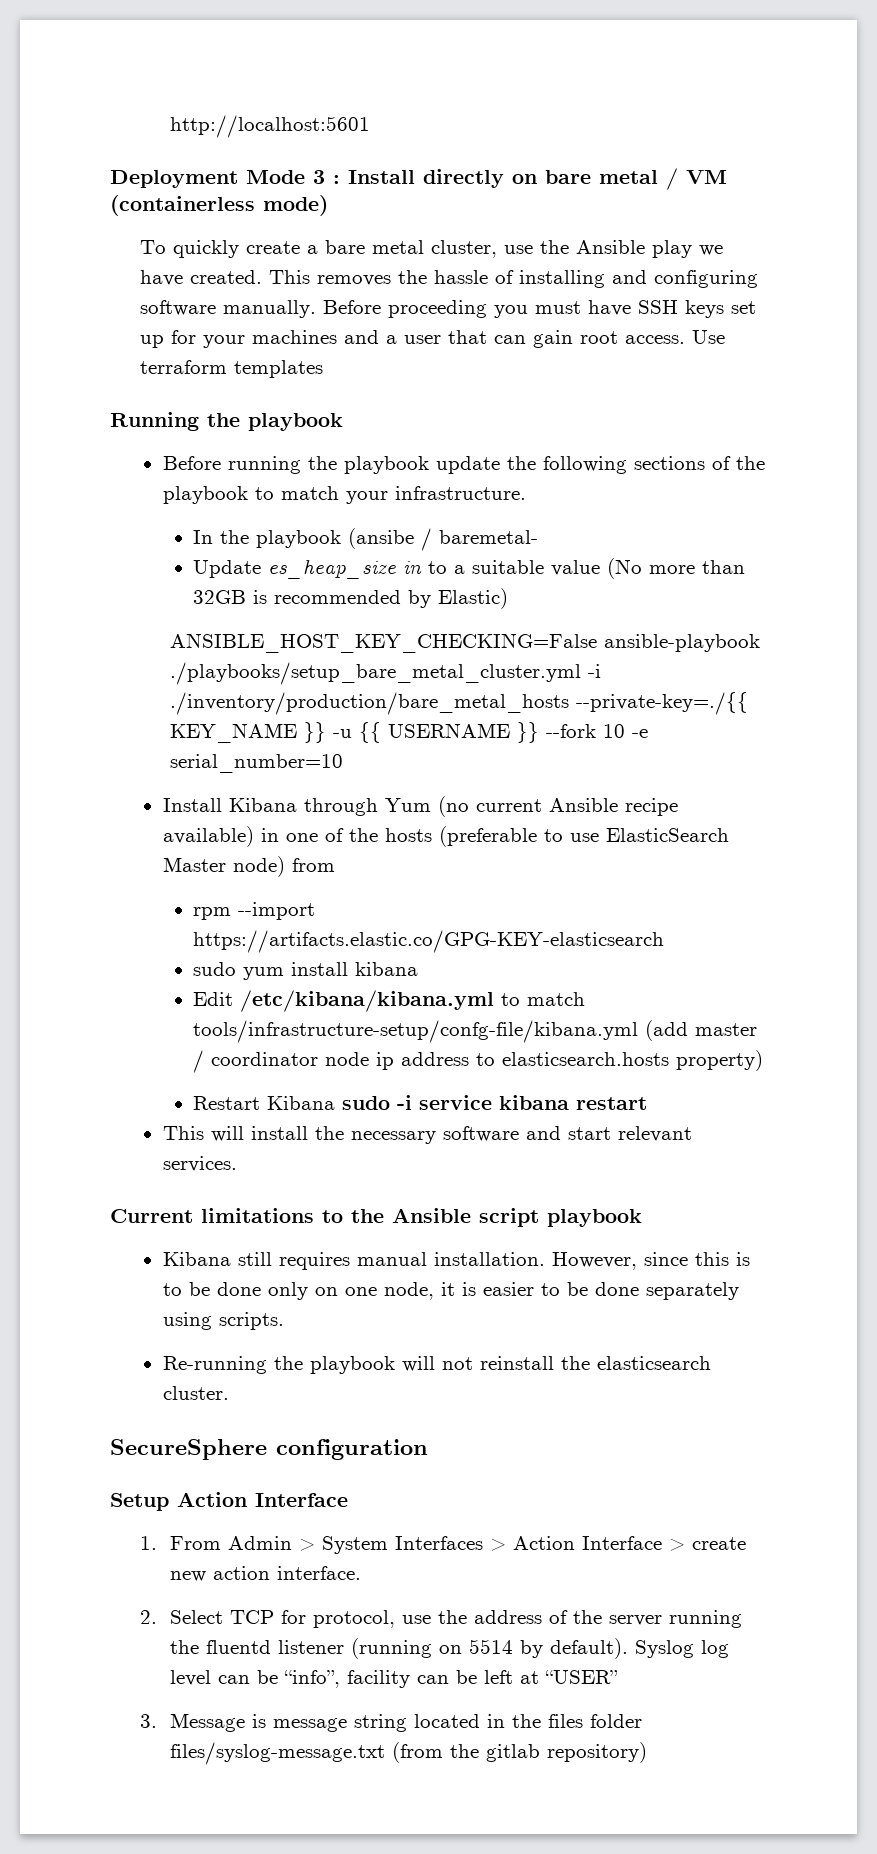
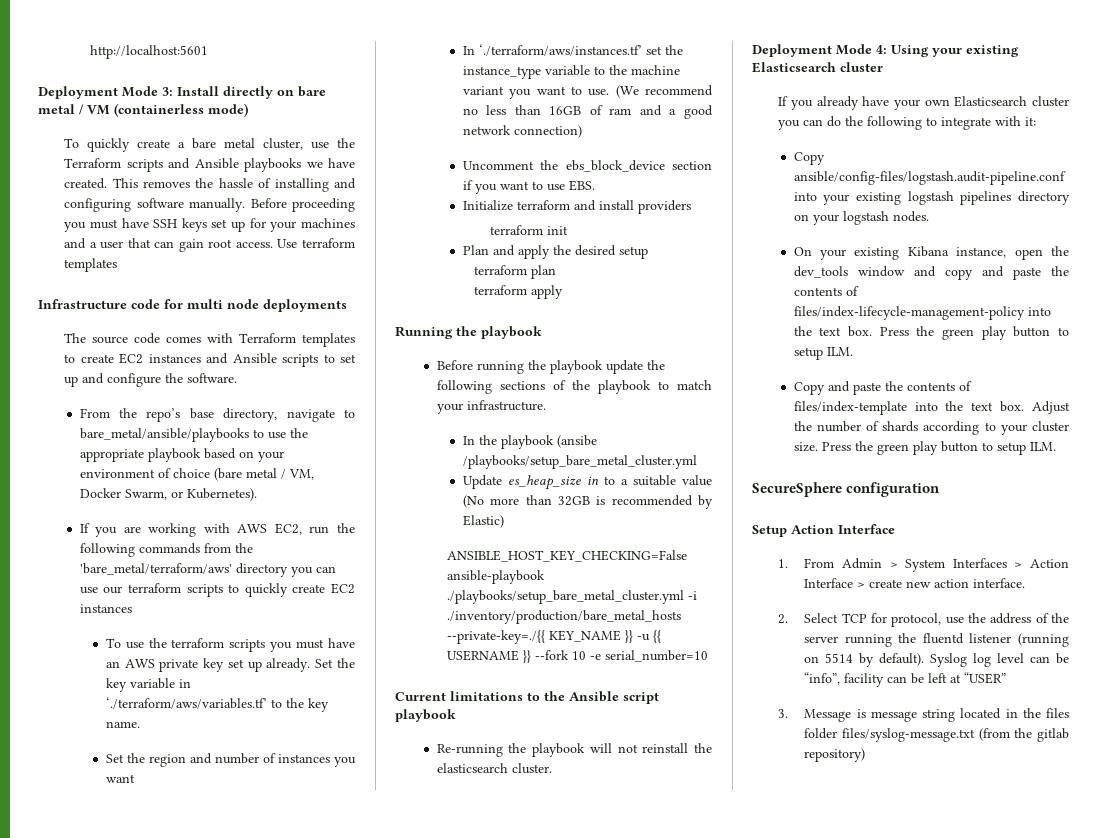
- Deployment Mode 3 : Install directly on bare metal / VM (containerless mode)
+ Deployment Mode 3: Install directly on bare metal / VM (containerless mode)
- To quickly create a bare metal cluster, use the Ansible play we have created.
+ To quickly create a bare metal cluster, use the Terraform scripts and Ansible playbooks we have created.
+ Infrastructure code for multi node deployments
+ The source code comes with Terraform templates to create EC2 instances and Ansible scripts to set up and configure the software.
+ From the repo’s base directory, navigate to bare_metal/ansible/playbooks to use the appropriate playbook based on your environment of choice (bare metal / VM, Docker Swarm, or Kubernetes).
+ If you are working with AWS EC2, run the following commands from the 'bare_metal/terraform/aws' directory you can use our terraform scripts to quickly create EC2 instances
+ To use the terraform scripts you must have an AWS private key set up already. Set the key variable in ‘./terraform/aws/variables.tf’ to the key name.
+ Set the region and number of instances you want
+ In ‘./terraform/aws/instances.tf’ set the instance_type variable to the machine variant you want to use. (We recommend no less than 16GB of ram and a good network connection)
+ Uncomment the ebs_block_device section if you want to use EBS.
+ Initialize terraform and install providers
+ terraform init
+ Plan and apply the desired setup
+ terraform plan
+ terraform apply
- In the playbook (ansibe / baremetal-
+ In the playbook (ansibe /playbooks/setup_bare_metal_cluster.yml
- Install Kibana through Yum (no current Ansible recipe available) in one of the hosts (preferable to use ElasticSearch Master node) from
- rpm --import https://artifacts.elastic.co/GPG-KEY-elasticsearch
- sudo yum install kibana
- Edit /etc/kibana/kibana.yml to match tools/infrastructure-setup/confg-file/kibana.yml (add master / coordinator node ip address to elasticsearch.hosts property)
- Restart Kibana sudo -i service kibana restart
- This will install the necessary software and start relevant services.
- Kibana still requires manual installation. However, since this is to be done only on one node, it is easier to be done separately using scripts.
+ Deployment Mode 4: Using your existing Elasticsearch cluster
+ If you already have your own Elasticsearch cluster you can do the following to integrate with it:
+ Copy ansible/config-files/logstash.audit-pipeline.conf into your existing logstash pipelines directory on your logstash nodes.
+ On your existing Kibana instance, open the dev_tools window and copy and paste the contents of files/index-lifecycle-management-policy into the text box. Press the green play button to setup ILM.
+ Copy and paste the contents of files/index-template into the text box. Adjust the number of shards according to your cluster size. Press the green play button to setup ILM.

